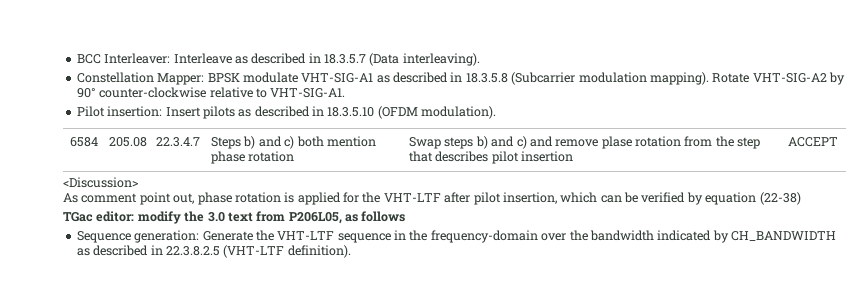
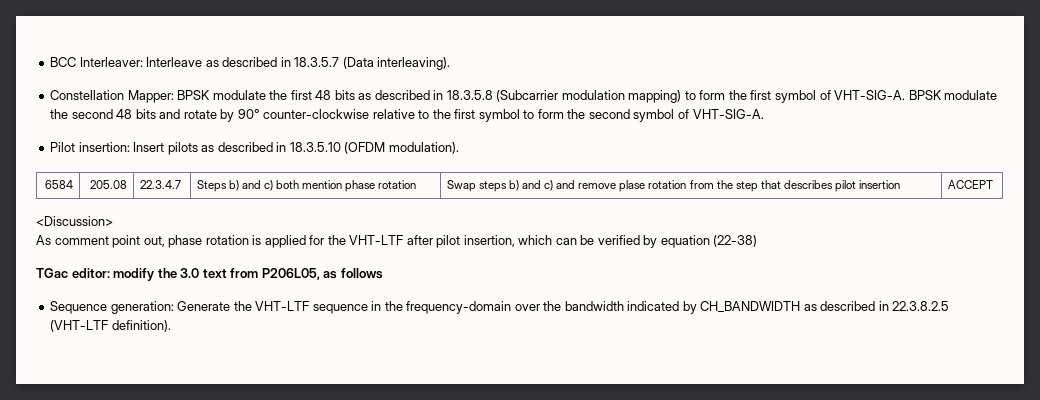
- Constellation Mapper: BPSK modulate VHT-SIG-A1 as described in 18.3.5.8 (Subcarrier modulation mapping). Rotate VHT-SIG-A2 by 90° counter-clockwise relative to VHT-SIG-A1.
+ Constellation Mapper: BPSK modulate the first 48 bits as described in 18.3.5.8 (Subcarrier modulation mapping) to form the first symbol of VHT-SIG-A. BPSK modulate the second 48 bits and rotate by 90° counter-clockwise relative to the first symbol to form the second symbol of VHT-SIG-A.

